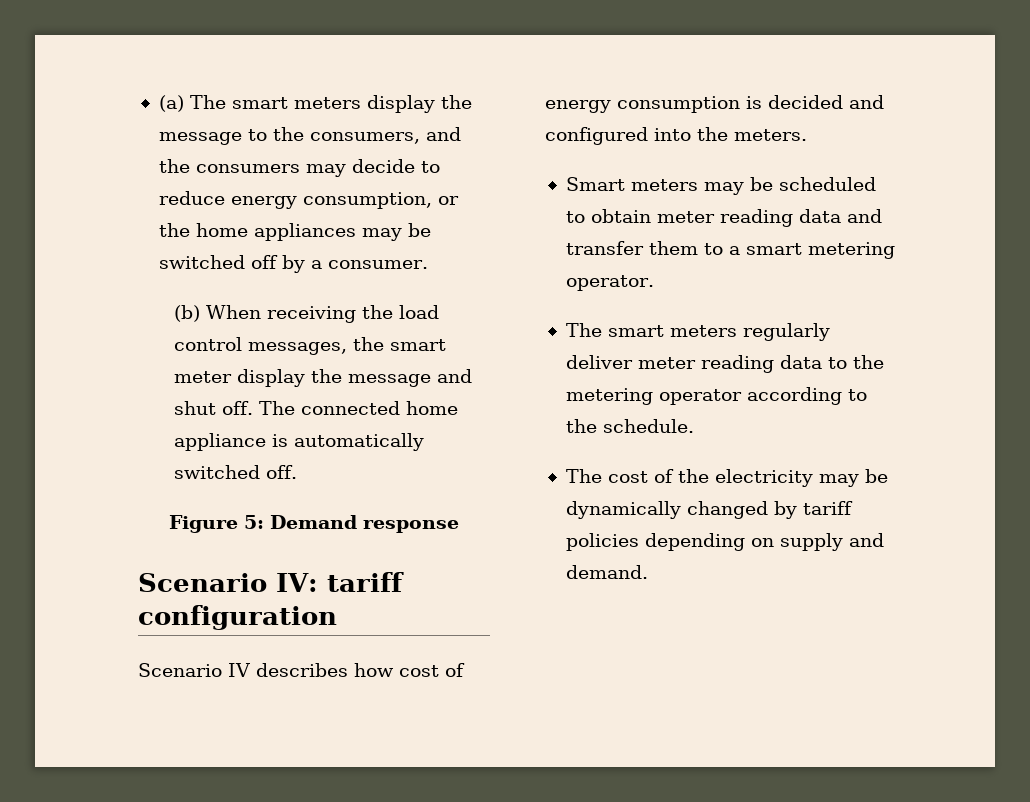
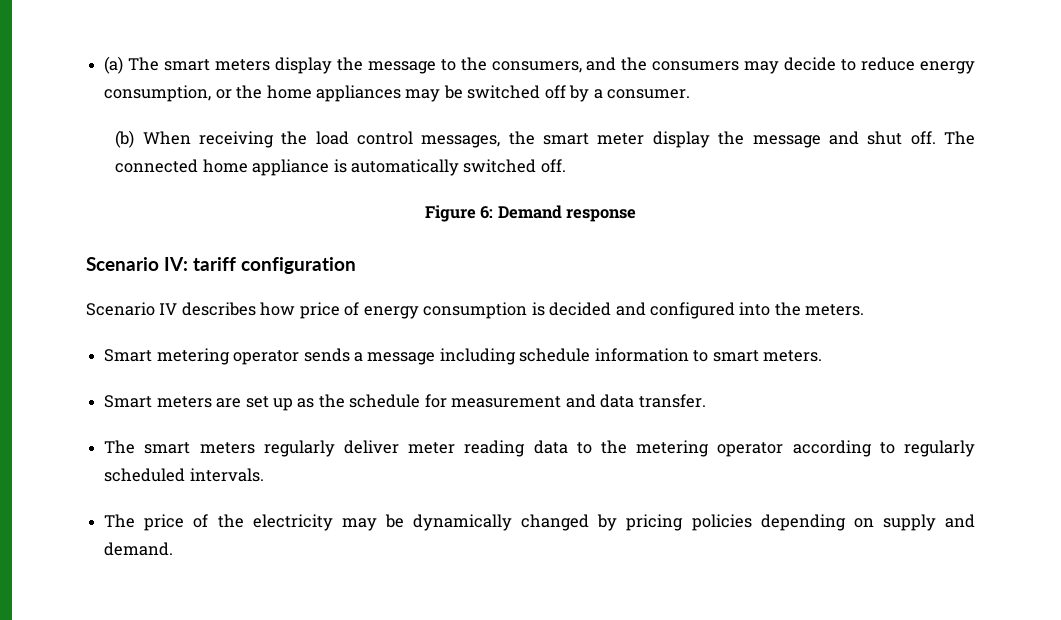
- Figure 5: Demand response
+ Figure 6: Demand response
- Scenario IV describes how cost of energy consumption is decided and configured into the meters.
+ Scenario IV describes how price of energy consumption is decided and configured into the meters.
- Smart meters may be scheduled to obtain meter reading data and transfer them to a smart metering operator.
+ Smart metering operator sends a message including schedule information to smart meters.
+ Smart meters are set up as the schedule for measurement and data transfer.
- The smart meters regularly deliver meter reading data to the metering operator according to the schedule.
- The cost of the electricity may be dynamically changed by tariff policies depending on supply and demand.
+ The smart meters regularly deliver meter reading data to the metering operator according to regularly scheduled intervals.
+ The price of the electricity may be dynamically changed by pricing policies depending on supply and demand.

